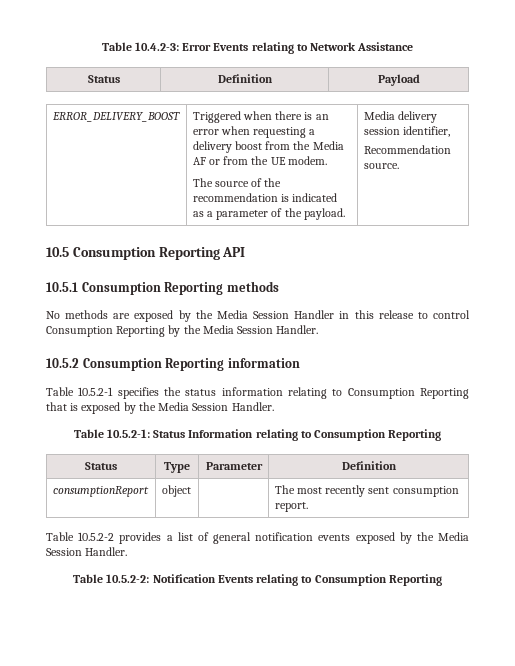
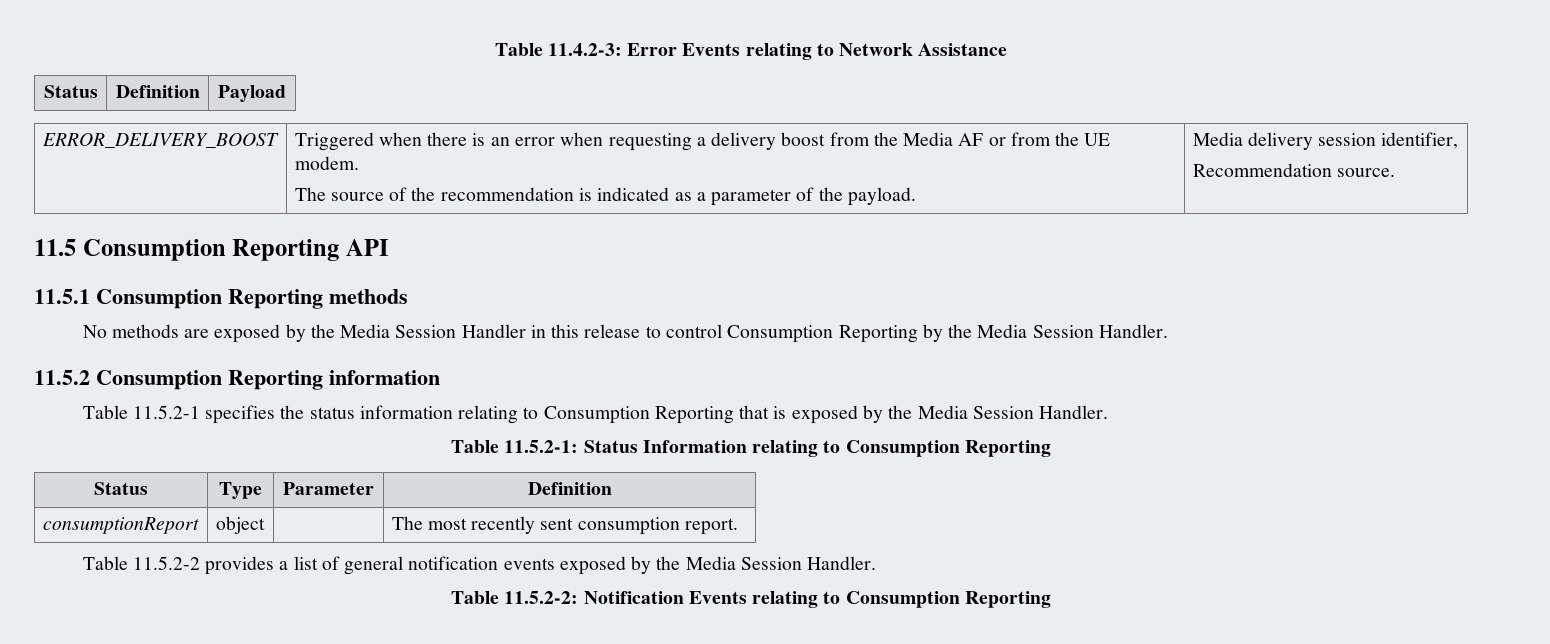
- Table 10.4.2-3: Error Events relating to Network Assistance
+ Table 11.4.2-3: Error Events relating to Network Assistance
- 10.5 Consumption Reporting API
+ 11.5 Consumption Reporting API
- 10.5.1 Consumption Reporting methods
+ 11.5.1 Consumption Reporting methods
- 10.5.2 Consumption Reporting information
+ 11.5.2 Consumption Reporting information
- Table 10.5.2-1 specifies the status information relating to Consumption Reporting that is exposed by the Media Session Handler.
+ Table 11.5.2-1 specifies the status information relating to Consumption Reporting that is exposed by the Media Session Handler.
- Table 10.5.2-1: Status Information relating to Consumption Reporting
+ Table 11.5.2-1: Status Information relating to Consumption Reporting
- Table 10.5.2-2 provides a list of general notification events exposed by the Media Session Handler.
+ Table 11.5.2-2 provides a list of general notification events exposed by the Media Session Handler.
- Table 10.5.2-2: Notification Events relating to Consumption Reporting
+ Table 11.5.2-2: Notification Events relating to Consumption Reporting

